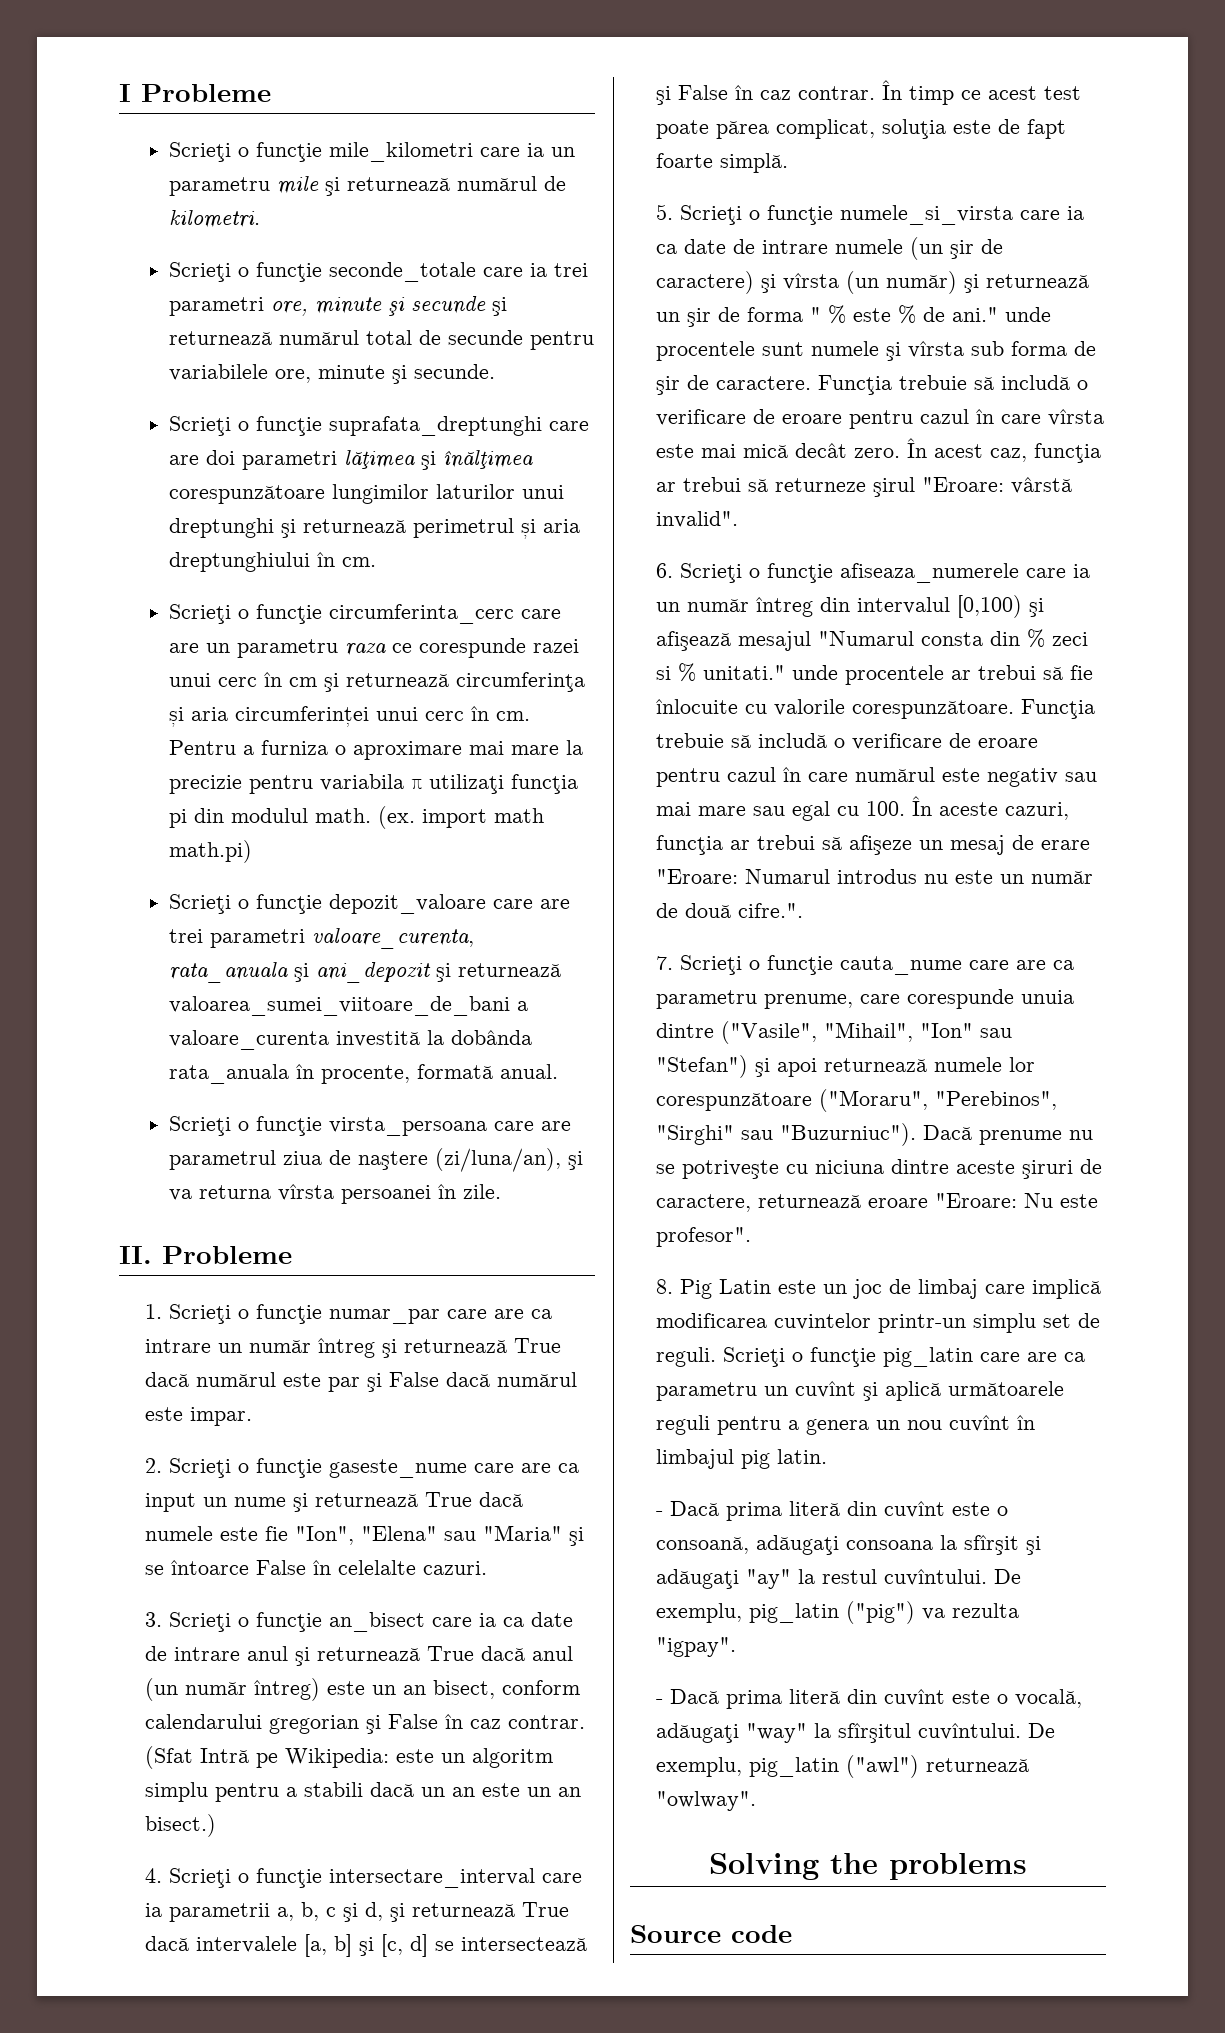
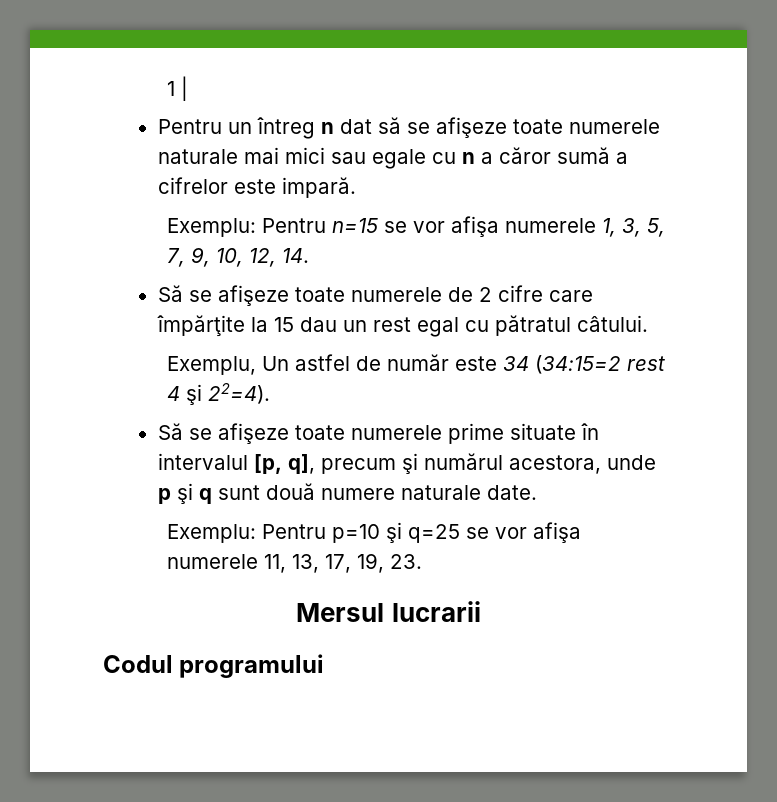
- I Probleme
- Scrieţi o funcţie mile_kilometri care ia un parametru mile şi returnează numărul de kilometri.
- Scrieţi o funcţie seconde_totale care ia trei parametri ore, minute şi secunde şi returnează numărul total de secunde pentru variabilele ore, minute şi secunde.
- Scrieţi o funcţie suprafata_dreptunghi care are doi parametri lăţimea şi înălţimea corespunzătoare lungimilor laturilor unui dreptunghi şi returnează perimetrul și aria dreptunghiului în cm.
- Scrieţi o funcţie circumferinta_cerc care are un parametru raza ce corespunde razei unui cerc în cm şi returnează circumferinţa și aria circumferinței unui cerc în cm. Pentru a furniza o aproximare mai mare la precizie pentru variabila π utilizaţi funcţia pi din modulul math. (ex. import math math.pi)
- Scrieţi o funcţie depozit_valoare care are trei parametri valoare_curenta, rata_anuala şi ani_depozit şi returnează valoarea_sumei_viitoare_de_bani a valoare_curenta investită la dobânda rata_anuala în procente, formată anual.
- Scrieţi o funcţie virsta_persoana care are parametrul ziua de naştere (zi/luna/an), şi va returna vîrsta persoanei în zile.
- II. Probleme
- 1. Scrieţi o funcţie numar_par care are ca intrare un număr întreg şi returnează True dacă numărul este par şi False dacă numărul este impar.
- 2. Scrieţi o funcţie gaseste_nume care are ca input un nume şi returnează True dacă numele este fie "Ion", "Elena" sau "Maria" şi se întoarce False în celelalte cazuri.
- 3. Scrieţi o funcţie an_bisect care ia ca date de intrare anul şi returnează True dacă anul (un număr întreg) este un an bisect, conform calendarului gregorian şi False în caz contrar. (Sfat Intră pe Wikipedia: este un algoritm simplu pentru a stabili dacă un an este un an bisect.)
- 4. Scrieţi o funcţie intersectare_interval care ia parametrii a, b, c şi d, şi returnează True dacă intervalele [a, b] şi [c, d] se intersectează şi False în caz contrar. În timp ce acest test poate părea complicat, soluţia este de fapt foarte simplă.
- 5. Scrieţi o funcţie numele_si_virsta care ia ca date de intrare numele (un şir de caractere) şi vîrsta (un număr) şi returnează un şir de forma " % este % de ani." unde procentele sunt numele şi vîrsta sub forma de şir de caractere. Funcţia trebuie să includă o verificare de eroare pentru cazul în care vîrsta este mai mică decât zero. În acest caz, funcţia ar trebui să returneze şirul "Eroare: vârstă invalid".
- 6. Scrieţi o funcţie afiseaza_numerele care ia un număr întreg din intervalul [0,100) şi afişează mesajul "Numarul consta din % zeci si % unitati." unde procentele ar trebui să fie înlocuite cu valorile corespunzătoare. Funcţia trebuie să includă o verificare de eroare pentru cazul în care numărul este negativ sau mai mare sau egal cu 100. În aceste cazuri, funcţia ar trebui să afişeze un mesaj de erare "Eroare: Numarul introdus nu este un număr de două cifre.".
- 7. Scrieţi o funcţie cauta_nume care are ca parametru prenume, care corespunde unuia dintre ("Vasile", "Mihail", "Ion" sau "Stefan") şi apoi returnează numele lor corespunzătoare ("Moraru", "Perebinos", "Sirghi" sau "Buzurniuc"). Dacă prenume nu se potriveşte cu niciuna dintre aceste şiruri de caractere, returnează eroare "Eroare: Nu este profesor".
- 8. Pig Latin este un joc de limbaj care implică modificarea cuvintelor printr-un simplu set de reguli. Scrieţi o funcţie pig_latin care are ca parametru un cuvînt şi aplică următoarele reguli pentru a genera un nou cuvînt în limbajul pig latin.
- - Dacă prima literă din cuvînt este o consoană, adăugaţi consoana la sfîrşit şi adăugaţi "ay" la restul cuvîntului. De exemplu, pig_latin ("pig") va rezulta "igpay".
- - Dacă prima literă din cuvînt este o vocală, adăugaţi "way" la sfîrşitul cuvîntului. De exemplu, pig_latin ("awl") returnează "owlway".
- Solving the problems
- Source code
+ 1 |
+ Pentru un întreg n dat să se afişeze toate numerele naturale mai mici sau egale cu n a căror sumă a cifrelor este impară.
+ Exemplu: Pentru n=15 se vor afişa numerele 1, 3, 5, 7, 9, 10, 12, 14.
+ Să se afişeze toate numerele de 2 cifre care împărţite la 15 dau un rest egal cu pătratul câtului.
+ Exemplu, Un astfel de număr este 34 (34:15=2 rest 4 şi 22=4).
+ Să se afişeze toate numerele prime situate în intervalul [p, q], precum şi numărul acestora, unde p şi q sunt două numere naturale date.
+ Exemplu: Pentru p=10 şi q=25 se vor afişa numerele 11, 13, 17, 19, 23.
+ Mersul lucrarii
+ Codul programului

